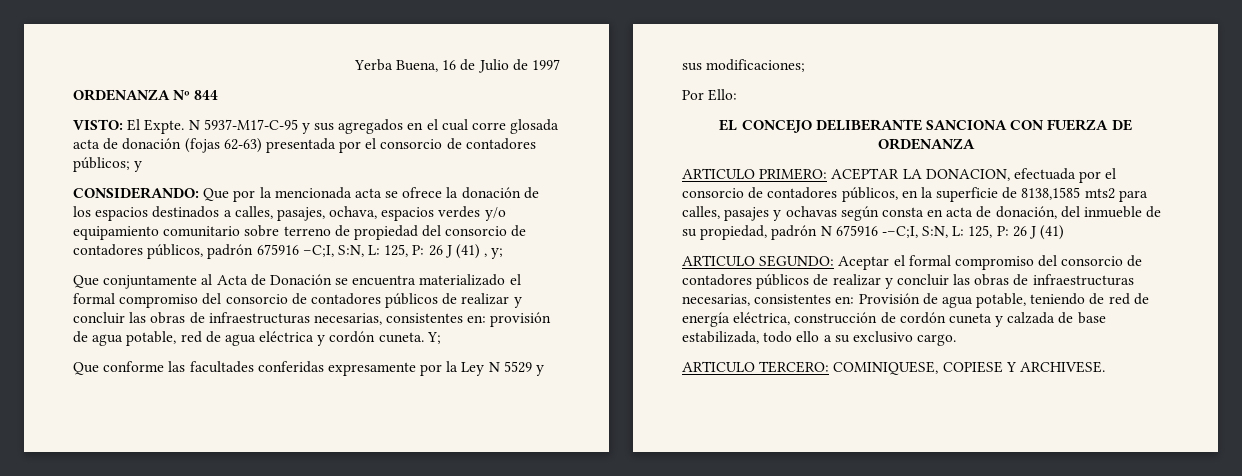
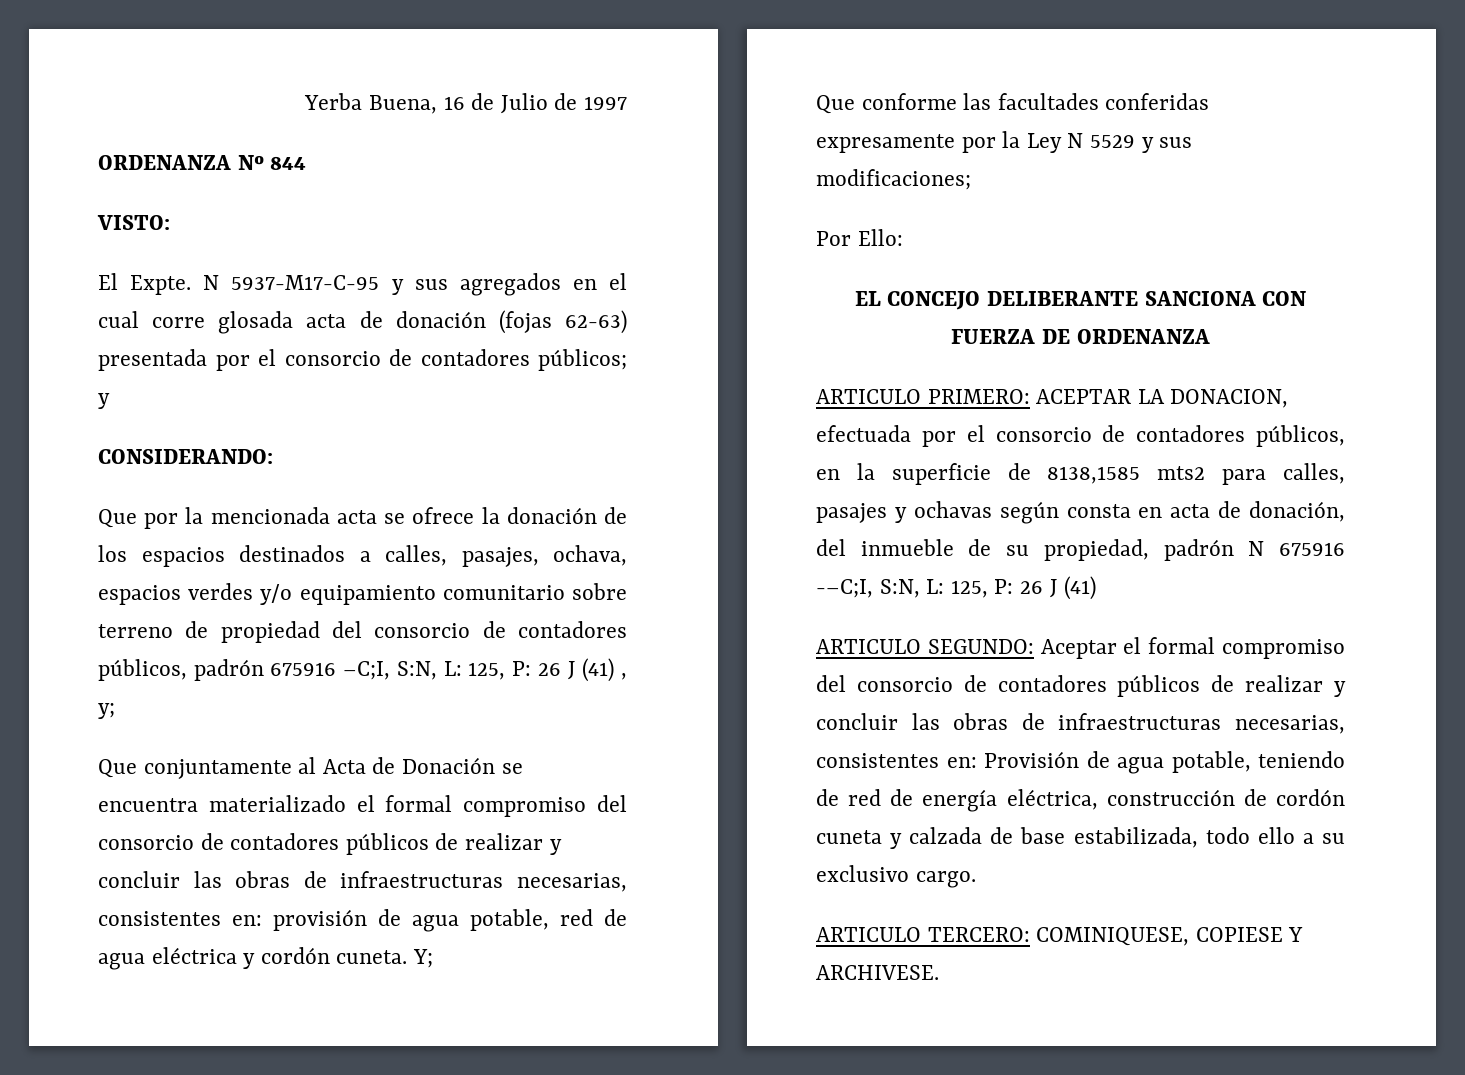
- VISTO: El Expte.
+ VISTO:
+ El Expte.
- CONSIDERANDO: Que por la mencionada acta se ofrece la donación de los espacios destinados a calles, pasajes, ochava, espacios verdes y/o equipamiento comunitario sobre terreno de propiedad del consorcio de contadores públicos, padrón 675916 –C;I, S:N, L: 125, P: 26 J (41) , y;
+ CONSIDERANDO:
+ Que por la mencionada acta se ofrece la donación de los espacios destinados a calles, pasajes, ochava, espacios verdes y/o equipamiento comunitario sobre terreno de propiedad del consorcio de contadores públicos, padrón 675916 –C;I, S:N, L: 125, P: 26 J (41) , y;

